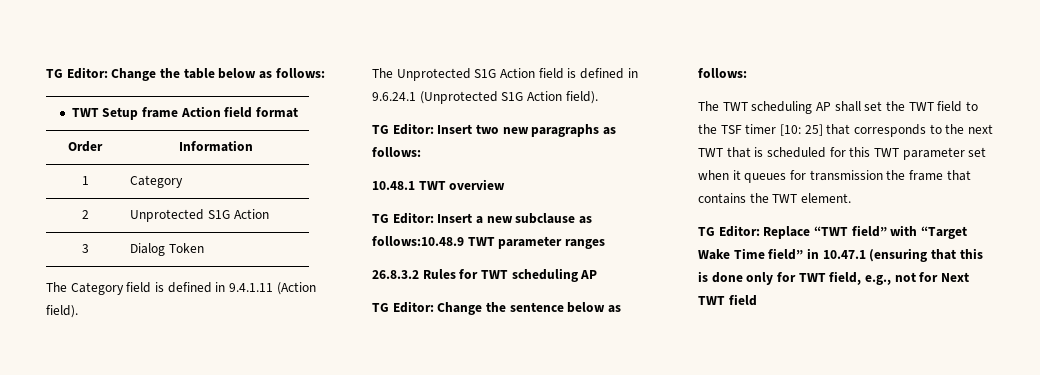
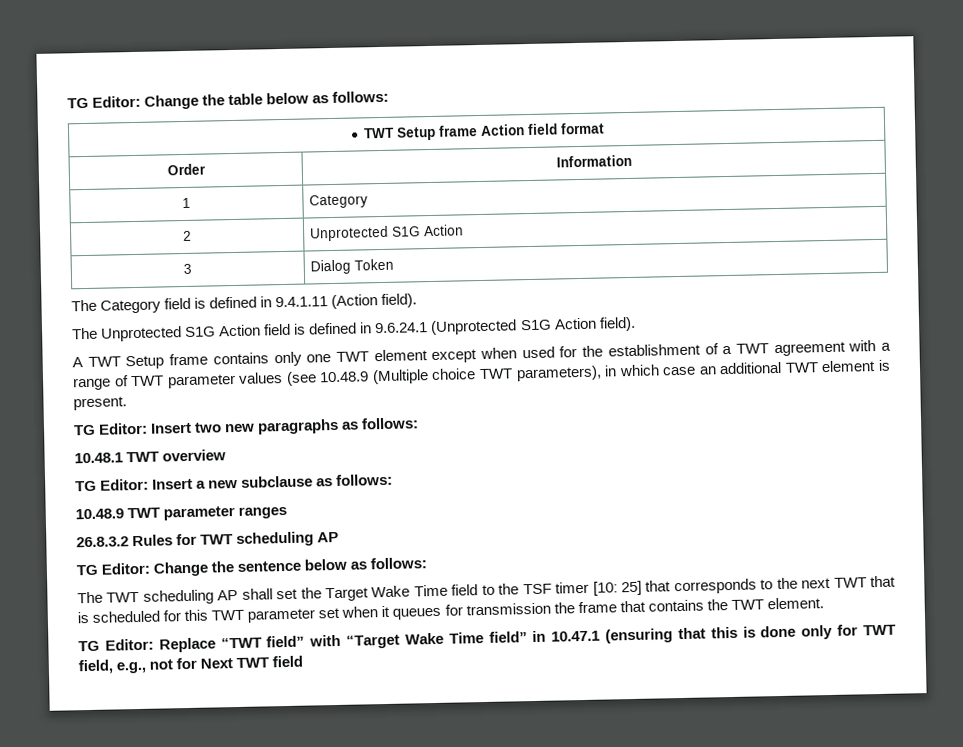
+ A TWT Setup frame contains only one TWT element except when used for the establishment of a TWT agreement with a range of TWT parameter values (see 10.48.9 (Multiple choice TWT parameters), in which case an additional TWT element is present.
- TG Editor: Insert a new subclause as follows:10.48.9 TWT parameter ranges
+ TG Editor: Insert a new subclause as follows:
+ 10.48.9 TWT parameter ranges
- The TWT scheduling AP shall set the TWT field to the TSF timer [10: 25] that corresponds to the next TWT that is scheduled for this TWT parameter set when it queues for transmission the frame that contains the TWT element.
+ The TWT scheduling AP shall set the Target Wake Time field to the TSF timer [10: 25] that corresponds to the next TWT that is scheduled for this TWT parameter set when it queues for transmission the frame that contains the TWT element.

